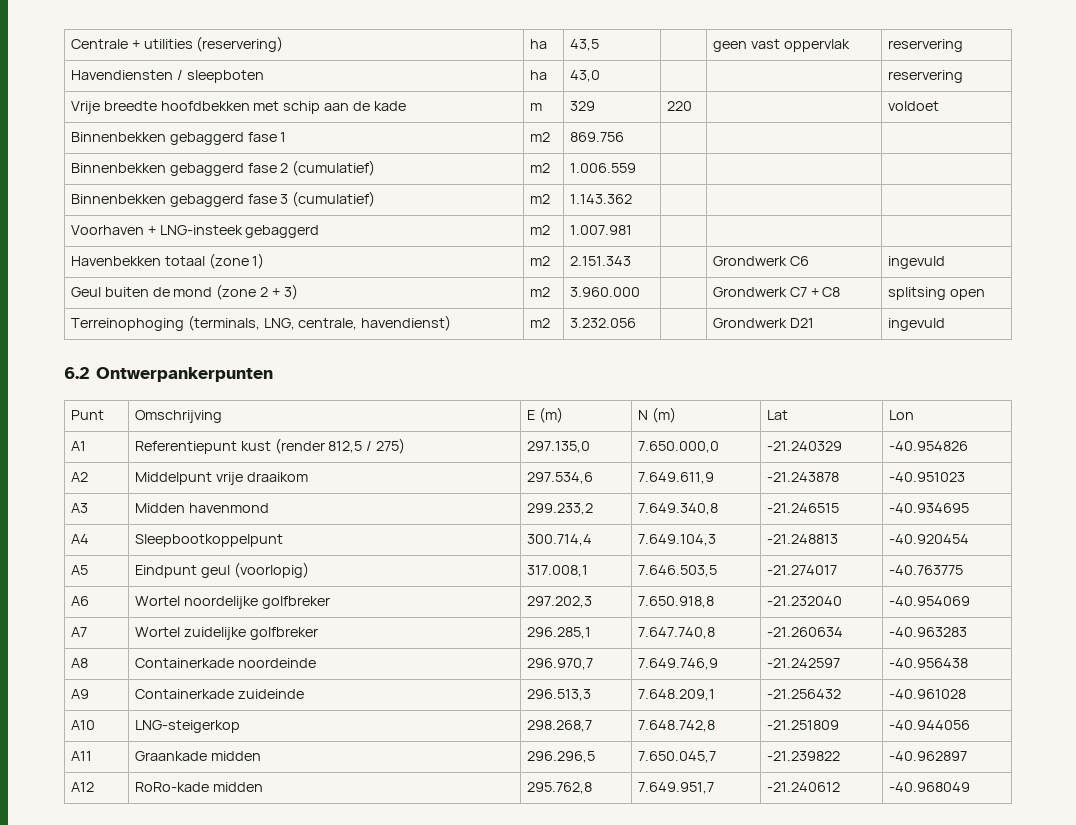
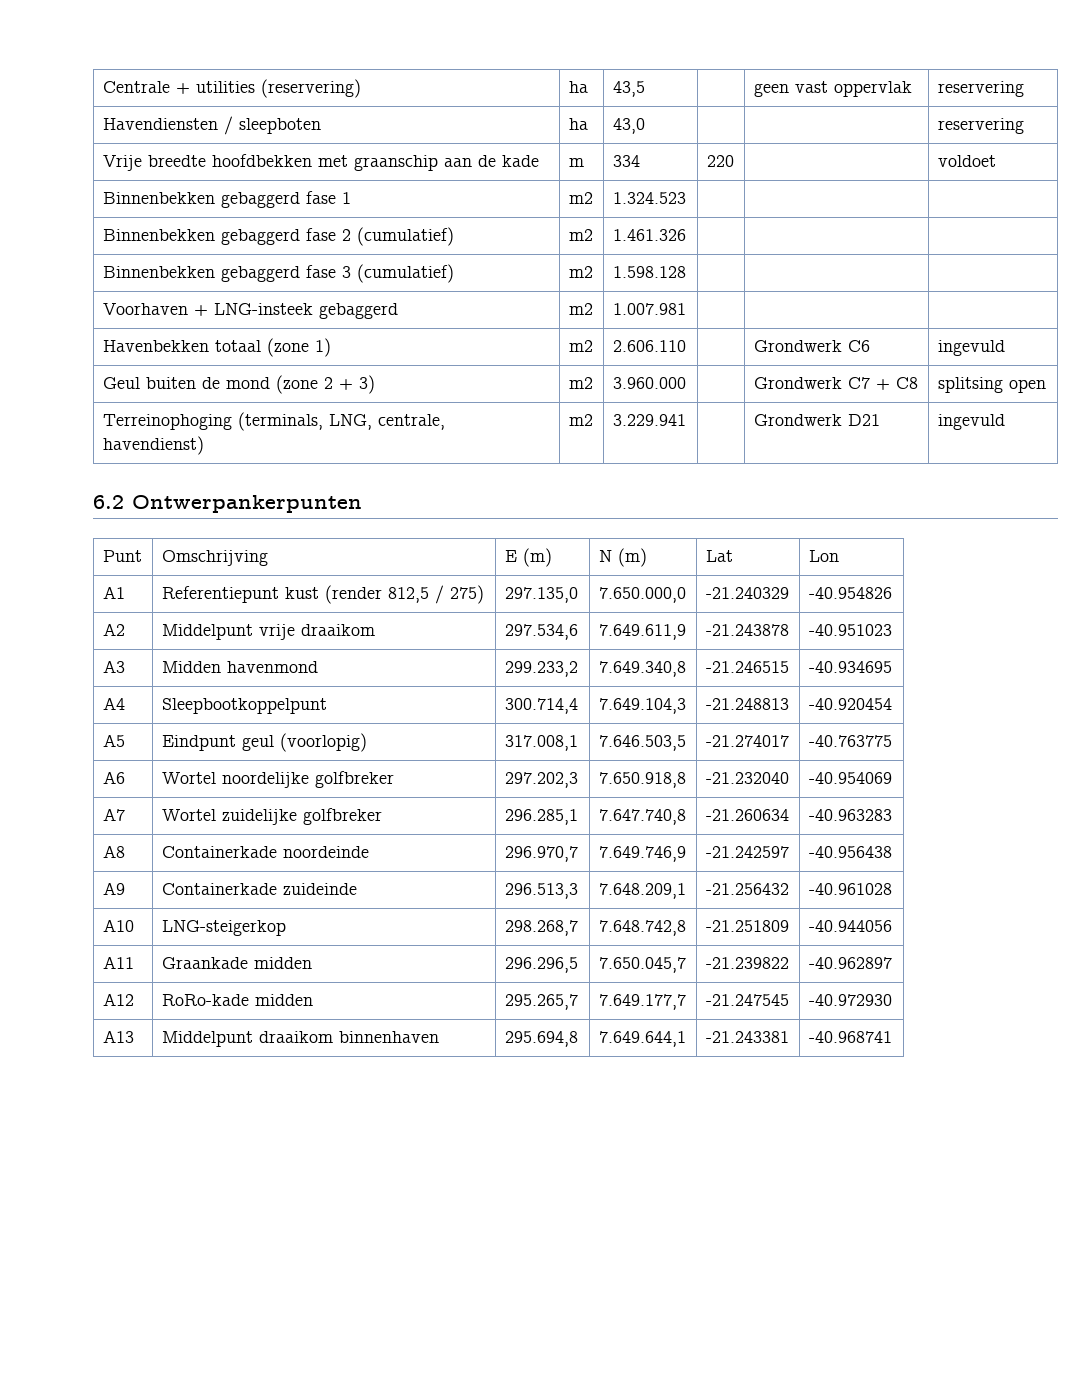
- Vrije breedte hoofdbekken met schip aan de kade | m | 329 | 220 | | voldoet
+ Vrije breedte hoofdbekken met graanschip aan de kade | m | 334 | 220 | | voldoet
- Binnenbekken gebaggerd fase 1 | m2 | 869.756 | | |
+ Binnenbekken gebaggerd fase 1 | m2 | 1.324.523 | | |
- Binnenbekken gebaggerd fase 2 (cumulatief) | m2 | 1.006.559 | | |
+ Binnenbekken gebaggerd fase 2 (cumulatief) | m2 | 1.461.326 | | |
- Binnenbekken gebaggerd fase 3 (cumulatief) | m2 | 1.143.362 | | |
+ Binnenbekken gebaggerd fase 3 (cumulatief) | m2 | 1.598.128 | | |
- Havenbekken totaal (zone 1) | m2 | 2.151.343 | | Grondwerk C6 | ingevuld
+ Havenbekken totaal (zone 1) | m2 | 2.606.110 | | Grondwerk C6 | ingevuld
- Terreinophoging (terminals, LNG, centrale, havendienst) | m2 | 3.232.056 | | Grondwerk D21 | ingevuld
+ Terreinophoging (terminals, LNG, centrale, havendienst) | m2 | 3.229.941 | | Grondwerk D21 | ingevuld
- A12 | RoRo-kade midden | 295.762,8 | 7.649.951,7 | -21.240612 | -40.968049
+ A12 | RoRo-kade midden | 295.265,7 | 7.649.177,7 | -21.247545 | -40.972930
+ A13 | Middelpunt draaikom binnenhaven | 295.694,8 | 7.649.644,1 | -21.243381 | -40.968741

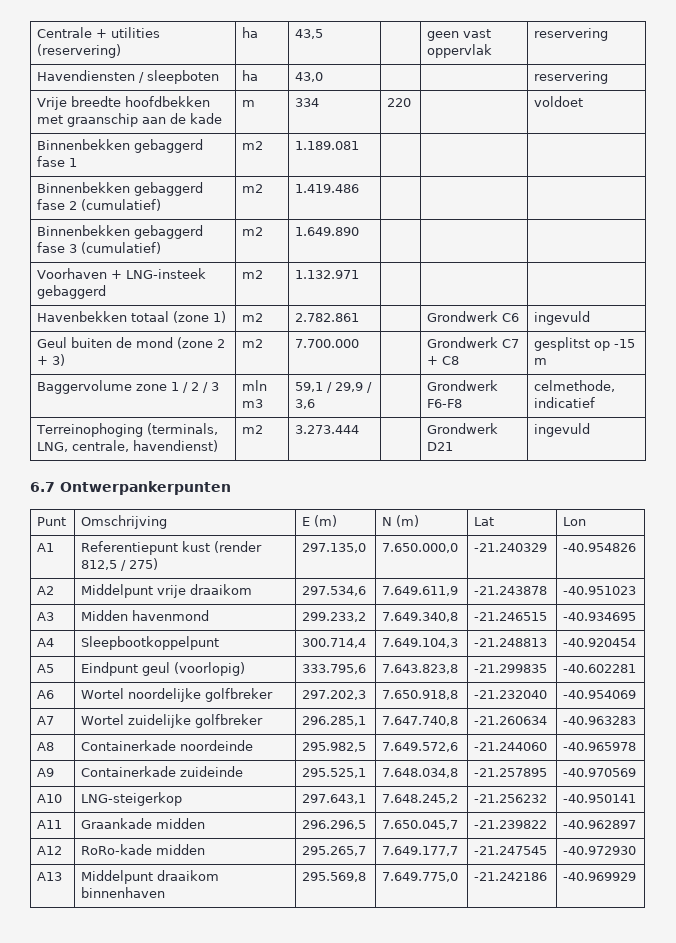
- Binnenbekken gebaggerd fase 1 | m2 | 1.324.523 | | |
+ Binnenbekken gebaggerd fase 1 | m2 | 1.189.081 | | |
- Binnenbekken gebaggerd fase 2 (cumulatief) | m2 | 1.461.326 | | |
+ Binnenbekken gebaggerd fase 2 (cumulatief) | m2 | 1.419.486 | | |
- Binnenbekken gebaggerd fase 3 (cumulatief) | m2 | 1.598.128 | | |
+ Binnenbekken gebaggerd fase 3 (cumulatief) | m2 | 1.649.890 | | |
- Voorhaven + LNG-insteek gebaggerd | m2 | 1.007.981 | | |
+ Voorhaven + LNG-insteek gebaggerd | m2 | 1.132.971 | | |
- Havenbekken totaal (zone 1) | m2 | 2.606.110 | | Grondwerk C6 | ingevuld
+ Havenbekken totaal (zone 1) | m2 | 2.782.861 | | Grondwerk C6 | ingevuld
- Geul buiten de mond (zone 2 + 3) | m2 | 3.960.000 | | Grondwerk C7 + C8 | splitsing open
+ Geul buiten de mond (zone 2 + 3) | m2 | 7.700.000 | | Grondwerk C7 + C8 | gesplitst op -15 m
+ Baggervolume zone 1 / 2 / 3 | mln m3 | 59,1 / 29,9 / 3,6 | | Grondwerk F6-F8 | celmethode, indicatief
- Terreinophoging (terminals, LNG, centrale, havendienst) | m2 | 3.229.941 | | Grondwerk D21 | ingevuld
+ Terreinophoging (terminals, LNG, centrale, havendienst) | m2 | 3.273.444 | | Grondwerk D21 | ingevuld
- 6.2 Ontwerpankerpunten
+ 6.7 Ontwerpankerpunten
- A5 | Eindpunt geul (voorlopig) | 317.008,1 | 7.646.503,5 | -21.274017 | -40.763775
+ A5 | Eindpunt geul (voorlopig) | 333.795,6 | 7.643.823,8 | -21.299835 | -40.602281
- A8 | Containerkade noordeinde | 296.970,7 | 7.649.746,9 | -21.242597 | -40.956438
+ A8 | Containerkade noordeinde | 295.982,5 | 7.649.572,6 | -21.244060 | -40.965978
- A9 | Containerkade zuideinde | 296.513,3 | 7.648.209,1 | -21.256432 | -40.961028
- A10 | LNG-steigerkop | 298.268,7 | 7.648.742,8 | -21.251809 | -40.944056
+ A9 | Containerkade zuideinde | 295.525,1 | 7.648.034,8 | -21.257895 | -40.970569
+ A10 | LNG-steigerkop | 297.643,1 | 7.648.245,2 | -21.256232 | -40.950141
- A13 | Middelpunt draaikom binnenhaven | 295.694,8 | 7.649.644,1 | -21.243381 | -40.968741
+ A13 | Middelpunt draaikom binnenhaven | 295.569,8 | 7.649.775,0 | -21.242186 | -40.969929

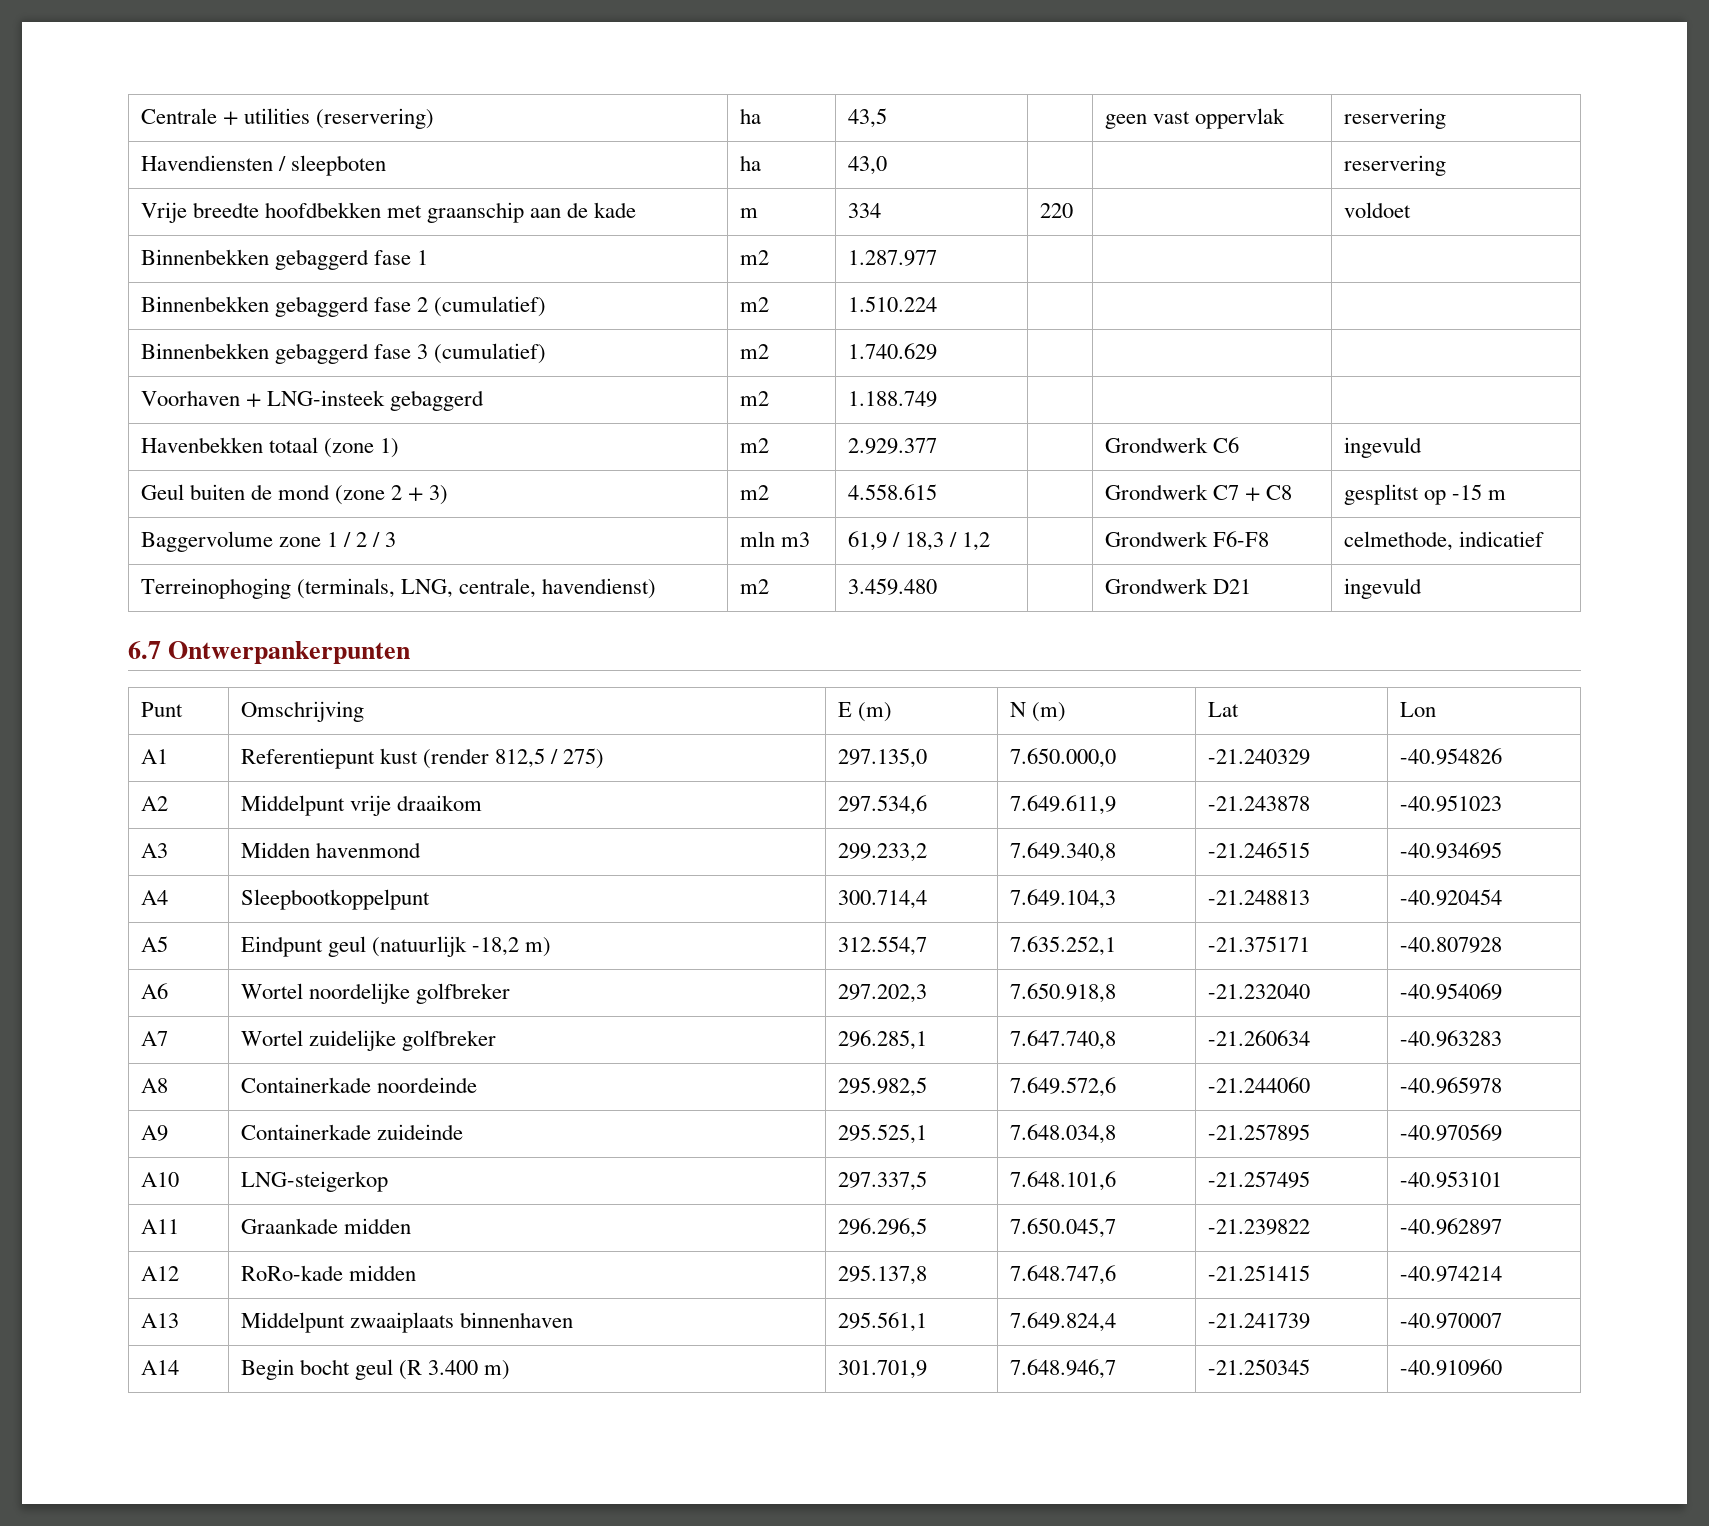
- Binnenbekken gebaggerd fase 1 | m2 | 1.189.081 | | |
+ Binnenbekken gebaggerd fase 1 | m2 | 1.287.977 | | |
- Binnenbekken gebaggerd fase 2 (cumulatief) | m2 | 1.419.486 | | |
+ Binnenbekken gebaggerd fase 2 (cumulatief) | m2 | 1.510.224 | | |
- Binnenbekken gebaggerd fase 3 (cumulatief) | m2 | 1.649.890 | | |
+ Binnenbekken gebaggerd fase 3 (cumulatief) | m2 | 1.740.629 | | |
- Voorhaven + LNG-insteek gebaggerd | m2 | 1.132.971 | | |
+ Voorhaven + LNG-insteek gebaggerd | m2 | 1.188.749 | | |
- Havenbekken totaal (zone 1) | m2 | 2.782.861 | | Grondwerk C6 | ingevuld
+ Havenbekken totaal (zone 1) | m2 | 2.929.377 | | Grondwerk C6 | ingevuld
- Geul buiten de mond (zone 2 + 3) | m2 | 7.700.000 | | Grondwerk C7 + C8 | gesplitst op -15 m
+ Geul buiten de mond (zone 2 + 3) | m2 | 4.558.615 | | Grondwerk C7 + C8 | gesplitst op -15 m
- Baggervolume zone 1 / 2 / 3 | mln m3 | 59,1 / 29,9 / 3,6 | | Grondwerk F6-F8 | celmethode, indicatief
+ Baggervolume zone 1 / 2 / 3 | mln m3 | 61,9 / 18,3 / 1,2 | | Grondwerk F6-F8 | celmethode, indicatief
- Terreinophoging (terminals, LNG, centrale, havendienst) | m2 | 3.273.444 | | Grondwerk D21 | ingevuld
+ Terreinophoging (terminals, LNG, centrale, havendienst) | m2 | 3.459.480 | | Grondwerk D21 | ingevuld
- A5 | Eindpunt geul (voorlopig) | 333.795,6 | 7.643.823,8 | -21.299835 | -40.602281
+ A5 | Eindpunt geul (natuurlijk -18,2 m) | 312.554,7 | 7.635.252,1 | -21.375171 | -40.807928
- A10 | LNG-steigerkop | 297.643,1 | 7.648.245,2 | -21.256232 | -40.950141
+ A10 | LNG-steigerkop | 297.337,5 | 7.648.101,6 | -21.257495 | -40.953101
- A12 | RoRo-kade midden | 295.265,7 | 7.649.177,7 | -21.247545 | -40.972930
+ A12 | RoRo-kade midden | 295.137,8 | 7.648.747,6 | -21.251415 | -40.974214
- A13 | Middelpunt draaikom binnenhaven | 295.569,8 | 7.649.775,0 | -21.242186 | -40.969929
+ A13 | Middelpunt zwaaiplaats binnenhaven | 295.561,1 | 7.649.824,4 | -21.241739 | -40.970007
+ A14 | Begin bocht geul (R 3.400 m) | 301.701,9 | 7.648.946,7 | -21.250345 | -40.910960

